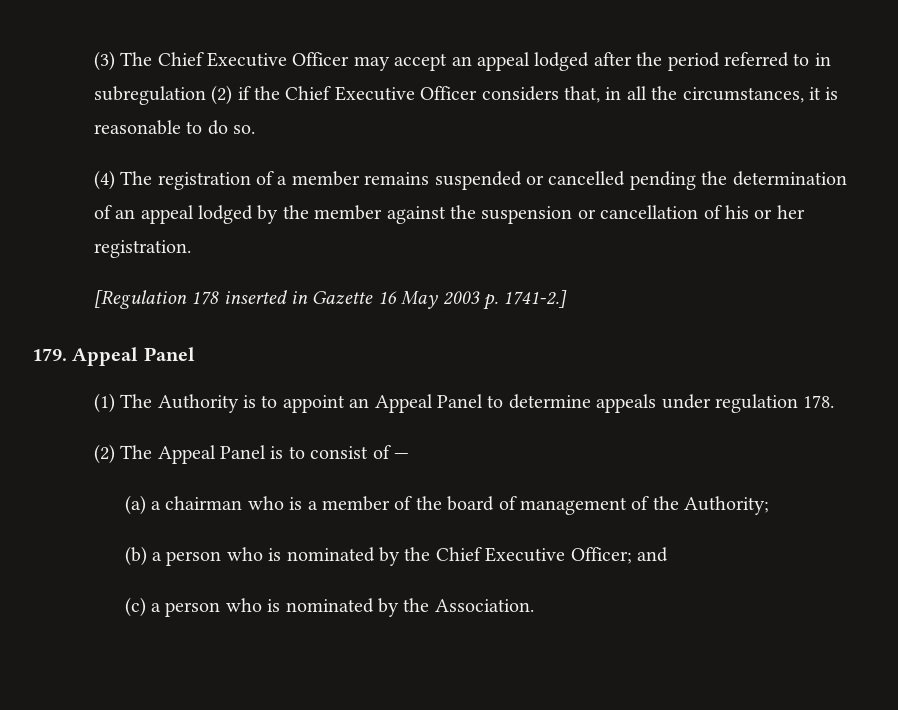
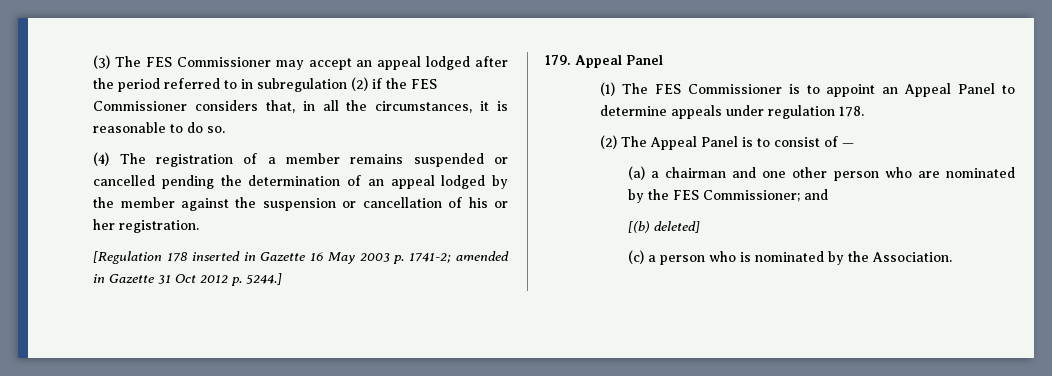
- (3) The Chief Executive Officer may accept an appeal lodged after the period referred to in subregulation (2) if the Chief Executive Officer considers that, in all the circumstances, it is reasonable to do so.
+ (3) The FES Commissioner may accept an appeal lodged after the period referred to in subregulation (2) if the FES Commissioner considers that, in all the circumstances, it is reasonable to do so.
- [Regulation 178 inserted in Gazette 16 May 2003 p. 1741-2.]
+ [Regulation 178 inserted in Gazette 16 May 2003 p. 1741-2; amended in Gazette 31 Oct 2012 p. 5244.]
- (1) The Authority is to appoint an Appeal Panel to determine appeals under regulation 178.
+ (1) The FES Commissioner is to appoint an Appeal Panel to determine appeals under regulation 178.
- (a) a chairman who is a member of the board of management of the Authority;
- (b) a person who is nominated by the Chief Executive Officer; and
+ (a) a chairman and one other person who are nominated by the FES Commissioner; and
+ [(b) deleted]

